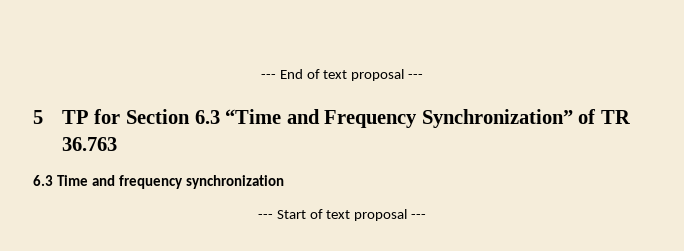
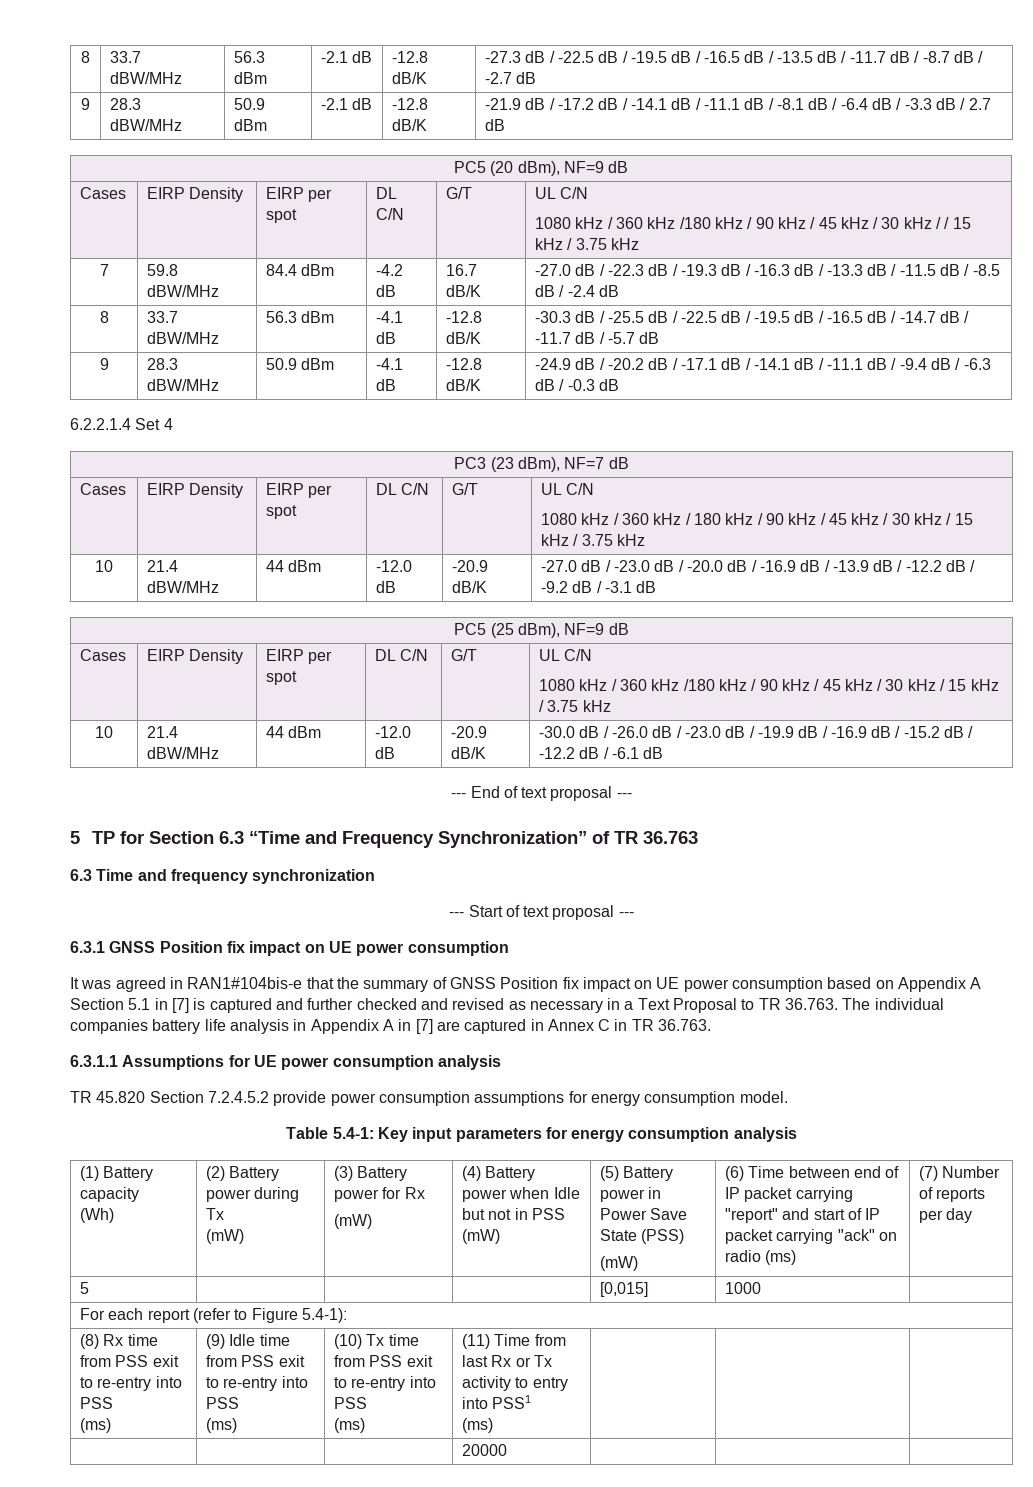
+ 8 | 33.7 dBW/MHz | 56.3 dBm | -2.1 dB | -12.8 dB/K | -27.3 dB / -22.5 dB / -19.5 dB / -16.5 dB / -13.5 dB / -11.7 dB / -8.7 dB / -2.7 dB
+ 9 | 28.3 dBW/MHz | 50.9 dBm | -2.1 dB | -12.8 dB/K | -21.9 dB / -17.2 dB / -14.1 dB / -11.1 dB / -8.1 dB / -6.4 dB / -3.3 dB / 2.7 dB
+ PC5 (20 dBm), NF=9 dB
+ Cases | EIRP Density | EIRP per spot | DL C/N | G/T | UL C/N
+ 1080 kHz / 360 kHz /180 kHz / 90 kHz / 45 kHz / 30 kHz / / 15 kHz / 3.75 kHz
+ 7 | 59.8 dBW/MHz | 84.4 dBm | -4.2 dB | 16.7 dB/K | -27.0 dB / -22.3 dB / -19.3 dB / -16.3 dB / -13.3 dB / -11.5 dB / -8.5 dB / -2.4 dB
+ 8 | 33.7 dBW/MHz | 56.3 dBm | -4.1 dB | -12.8 dB/K | -30.3 dB / -25.5 dB / -22.5 dB / -19.5 dB / -16.5 dB / -14.7 dB / -11.7 dB / -5.7 dB
+ 9 | 28.3 dBW/MHz | 50.9 dBm | -4.1 dB | -12.8 dB/K | -24.9 dB / -20.2 dB / -17.1 dB / -14.1 dB / -11.1 dB / -9.4 dB / -6.3 dB / -0.3 dB
+ 6.2.2.1.4 Set 4
+ PC3 (23 dBm), NF=7 dB
+ Cases | EIRP Density | EIRP per spot | DL C/N | G/T | UL C/N
+ 1080 kHz / 360 kHz / 180 kHz / 90 kHz / 45 kHz / 30 kHz / 15 kHz / 3.75 kHz
+ 10 | 21.4 dBW/MHz | 44 dBm | -12.0 dB | -20.9 dB/K | -27.0 dB / -23.0 dB / -20.0 dB / -16.9 dB / -13.9 dB / -12.2 dB / -9.2 dB / -3.1 dB
+ PC5 (25 dBm), NF=9 dB
+ Cases | EIRP Density | EIRP per spot | DL C/N | G/T | UL C/N
+ 1080 kHz / 360 kHz /180 kHz / 90 kHz / 45 kHz / 30 kHz / 15 kHz / 3.75 kHz
+ 10 | 21.4 dBW/MHz | 44 dBm | -12.0 dB | -20.9 dB/K | -30.0 dB / -26.0 dB / -23.0 dB / -19.9 dB / -16.9 dB / -15.2 dB / -12.2 dB / -6.1 dB
+ 6.3.1 GNSS Position fix impact on UE power consumption
+ It was agreed in RAN1#104bis-e that the summary of GNSS Position fix impact on UE power consumption based on Appendix A Section 5.1 in [7] is captured and further checked and revised as necessary in a Text Proposal to TR 36.763. The individual companies battery life analysis in Appendix A in [7] are captured in Annex C in TR 36.763.
+ 6.3.1.1 Assumptions for UE power consumption analysis
+ TR 45.820 Section 7.2.4.5.2 provide power consumption assumptions for energy consumption model.
+ Table 5.4-1: Key input parameters for energy consumption analysis
+ (1) Battery capacity
+ (Wh) | (2) Battery power during Tx
+ (mW) | (3) Battery power for Rx
+ (mW) | (4) Battery power when Idle but not in PSS (mW) | (5) Battery power in Power Save State (PSS)
+ (mW) | (6) Time between end of IP packet carrying "report" and start of IP packet carrying "ack" on radio (ms) | (7) Number of reports per day
+ 5 | | | | [0,015] | 1000 |
+ For each report (refer to Figure 5.4-1):
+ (8) Rx time from PSS exit to re-entry into PSS
+ (ms) | (9) Idle time from PSS exit to re-entry into PSS
+ (ms) | (10) Tx time from PSS exit to re-entry into PSS
+ (ms) | (11) Time from last Rx or Tx activity to entry into PSS1
+ (ms) | | |
+ | | | 20000 | | |

